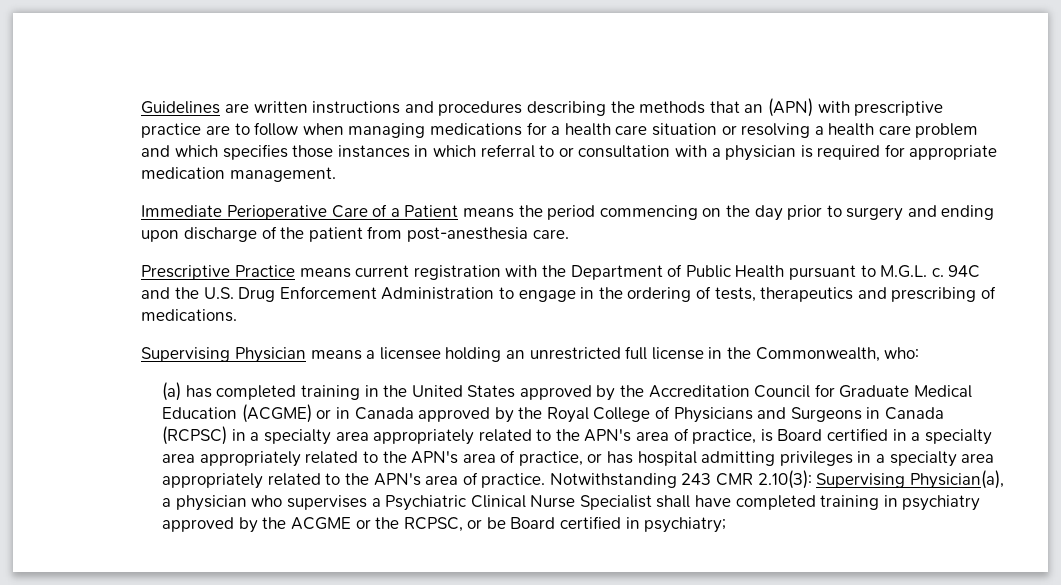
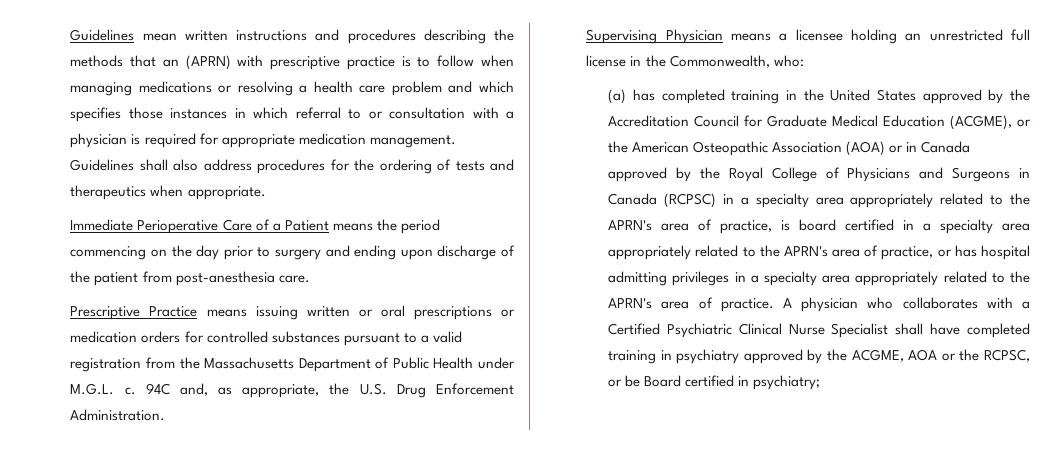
- Guidelines are written instructions and procedures describing the methods that an (APN) with prescriptive practice are to follow when managing medications for a health care situation or resolving a health care problem and which specifies those instances in which referral to or consultation with a physician is required for appropriate medication management.
+ Guidelines mean written instructions and procedures describing the methods that an (APRN) with prescriptive practice is to follow when managing medications or resolving a health care problem and which specifies those instances in which referral to or consultation with a physician is required for appropriate medication management. Guidelines shall also address procedures for the ordering of tests and therapeutics when appropriate.
- Prescriptive Practice means current registration with the Department of Public Health pursuant to M.G.L. c.
+ Prescriptive Practice means issuing written or oral prescriptions or medication orders for controlled substances pursuant to a valid registration from the Massachusetts Department of Public Health under M.G.L. c.
- 94C and the U.S. Drug Enforcement Administration to engage in the ordering of tests, therapeutics and prescribing of medications.
+ 94C and, as appropriate, the U.S. Drug Enforcement Administration.
- (a) has completed training in the United States approved by the Accreditation Council for Graduate Medical Education (ACGME) or in Canada approved by the Royal College of Physicians and Surgeons in Canada (RCPSC) in a specialty area appropriately related to the APN's area of practice, is Board certified in a specialty area appropriately related to the APN's area of practice, or has hospital admitting privileges in a specialty area appropriately related to the APN's area of practice.
+ (a) has completed training in the United States approved by the Accreditation Council for Graduate Medical Education (ACGME), or the American Osteopathic Association (AOA) or in Canada approved by the Royal College of Physicians and Surgeons in Canada (RCPSC) in a specialty area appropriately related to the APRN's area of practice, is board certified in a specialty area appropriately related to the APRN's area of practice, or has hospital admitting privileges in a specialty area appropriately related to the APRN's area of practice.
- Notwithstanding 243 CMR 2.10(3): Supervising Physician(a), a physician who supervises a Psychiatric Clinical Nurse Specialist shall have completed training in psychiatry approved by the ACGME or the RCPSC, or be Board certified in psychiatry;
+ A physician who collaborates with a Certified Psychiatric Clinical Nurse Specialist shall have completed training in psychiatry approved by the ACGME, AOA or the RCPSC, or be Board certified in psychiatry;

